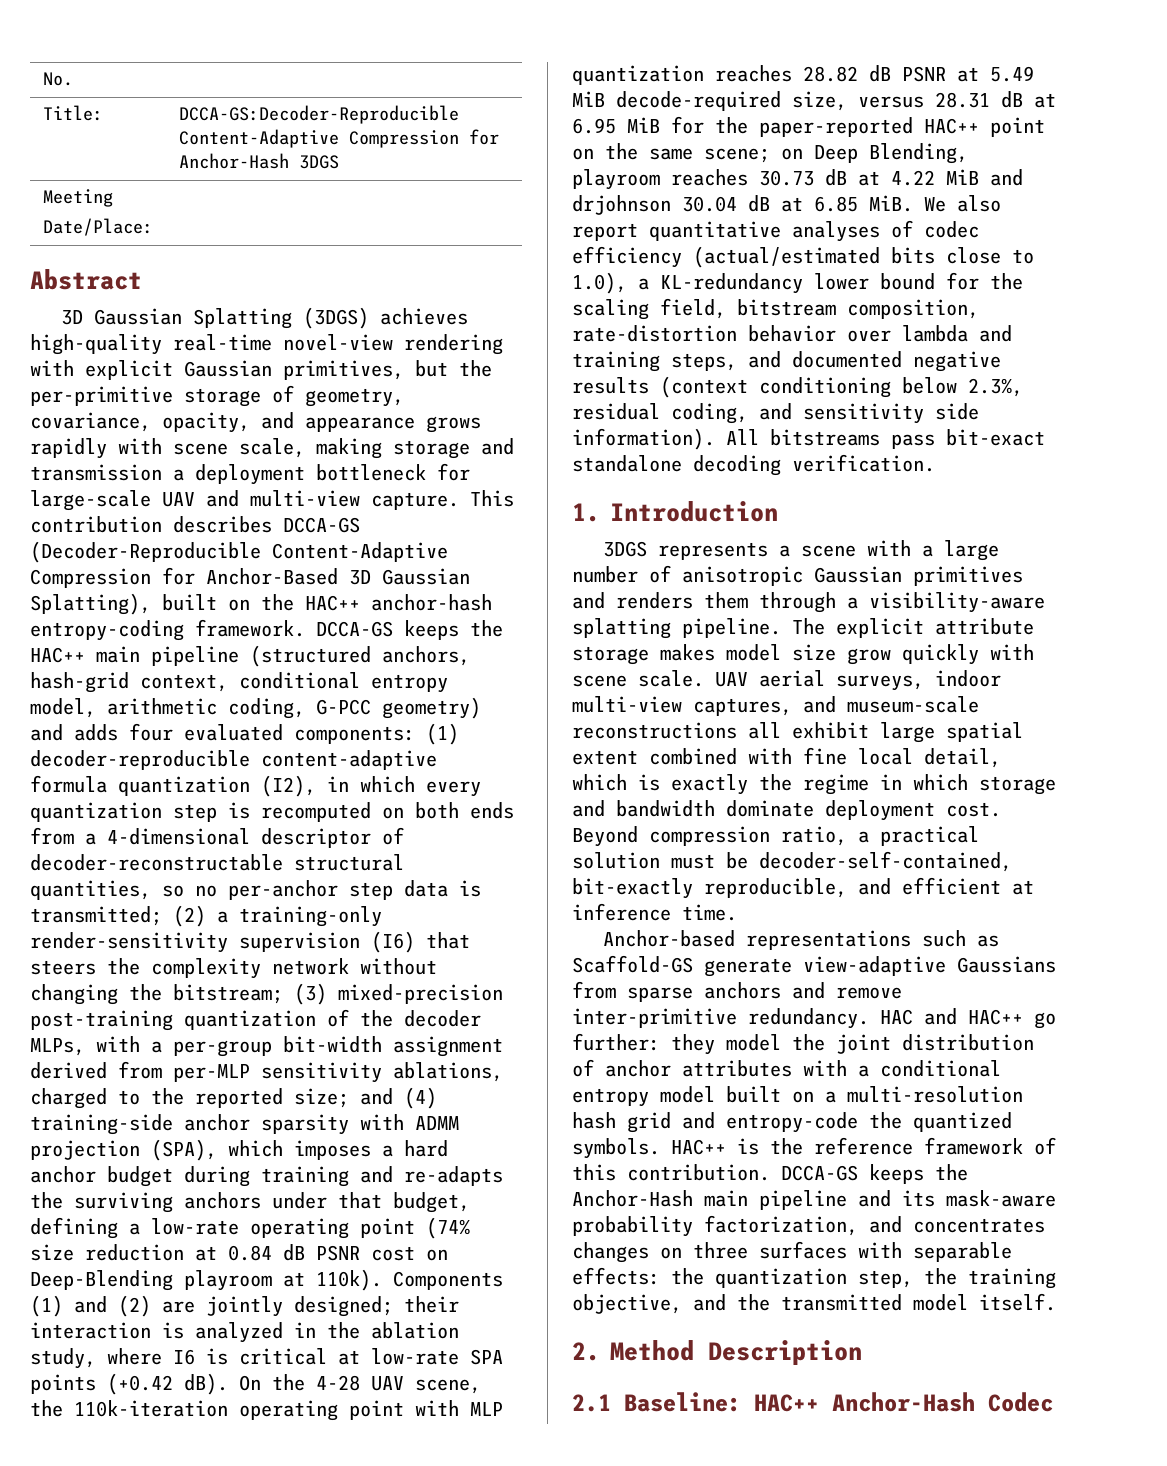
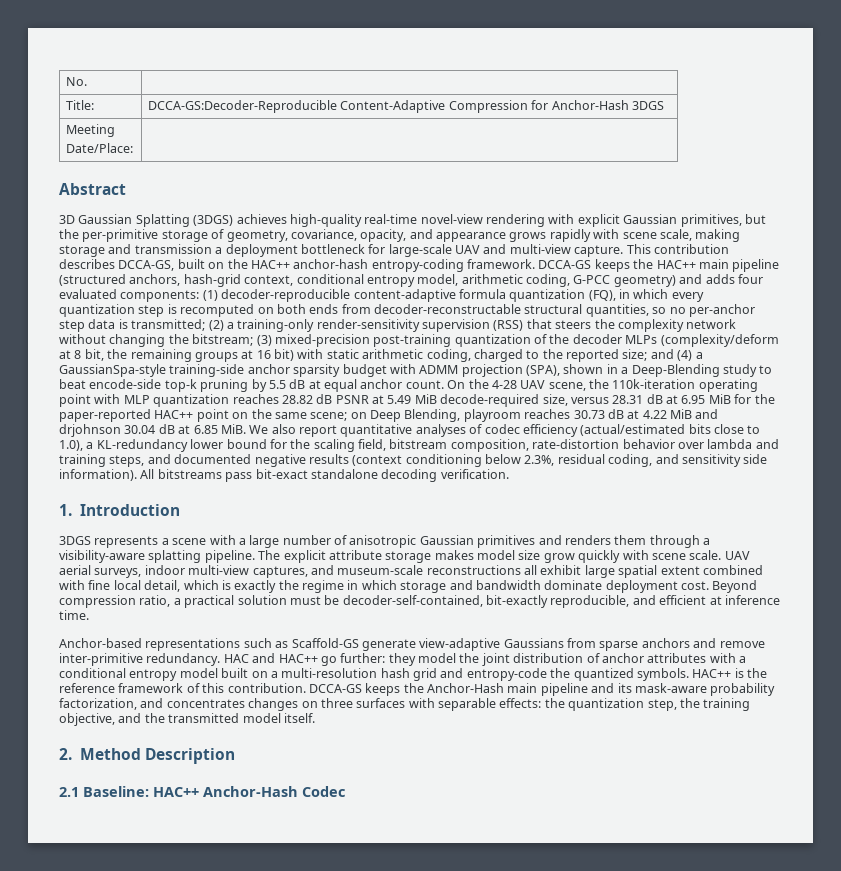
- This contribution describes DCCA-GS (Decoder-Reproducible Content-Adaptive Compression for Anchor-Based 3D Gaussian Splatting), built on the HAC++ anchor-hash entropy-coding framework.
+ This contribution describes DCCA-GS, built on the HAC++ anchor-hash entropy-coding framework.
- (1) decoder-reproducible content-adaptive formula quantization (I2), in which every quantization step is recomputed on both ends from a 4-dimensional descriptor of decoder-reconstructable structural quantities, so no per-anchor step data is transmitted;
+ (1) decoder-reproducible content-adaptive formula quantization (FQ), in which every quantization step is recomputed on both ends from decoder-reconstructable structural quantities, so no per-anchor step data is transmitted;
- (2) a training-only render-sensitivity supervision (I6) that steers the complexity network without changing the bitstream;
+ (2) a training-only render-sensitivity supervision (RSS) that steers the complexity network without changing the bitstream;
- (3) mixed-precision post-training quantization of the decoder MLPs, with a per-group bit-width assignment derived from per-MLP sensitivity ablations, charged to the reported size;
+ (3) mixed-precision post-training quantization of the decoder MLPs (complexity/deform at 8 bit, the remaining groups at 16 bit) with static arithmetic coding, charged to the reported size;
- and (4) training-side anchor sparsity with ADMM projection (SPA), which imposes a hard anchor budget during training and re-adapts the surviving anchors under that budget, defining a low-rate operating point (74% size reduction at 0.84 dB PSNR cost on Deep-Blending playroom at 110k). Components (1) and (2) are jointly designed; their interaction is analyzed in the ablation study, where I6 is critical at low-rate SPA points (+0.42 dB).
+ and (4) a GaussianSpa-style training-side anchor sparsity budget with ADMM projection (SPA), shown in a Deep-Blending study to beat encode-side top-k pruning by 5.5 dB at equal anchor count.

